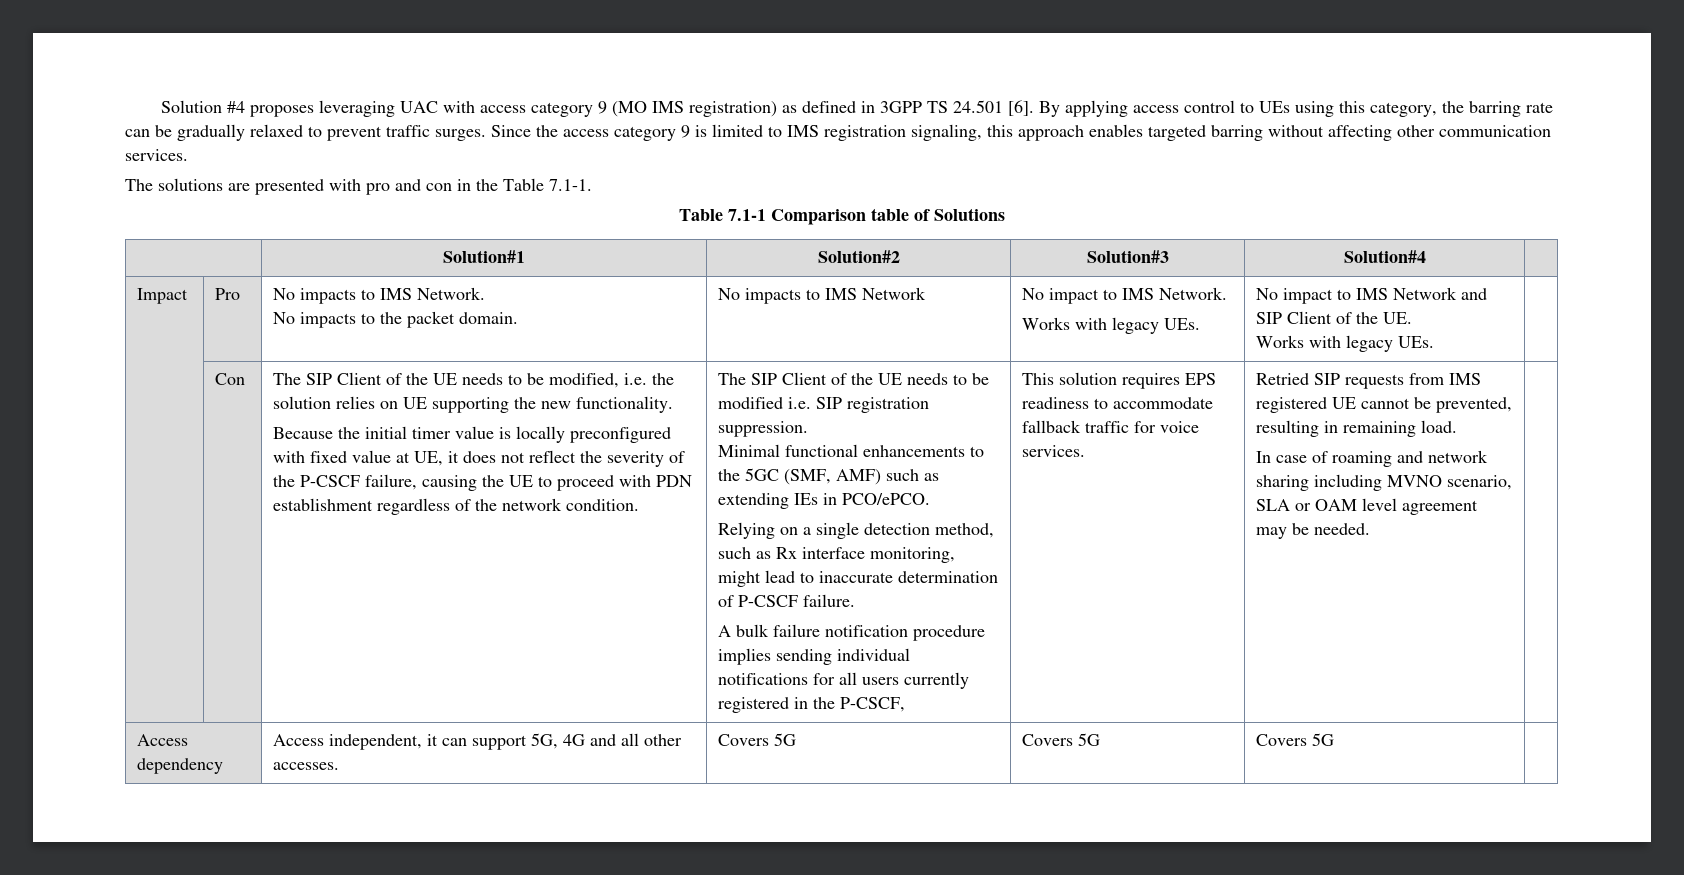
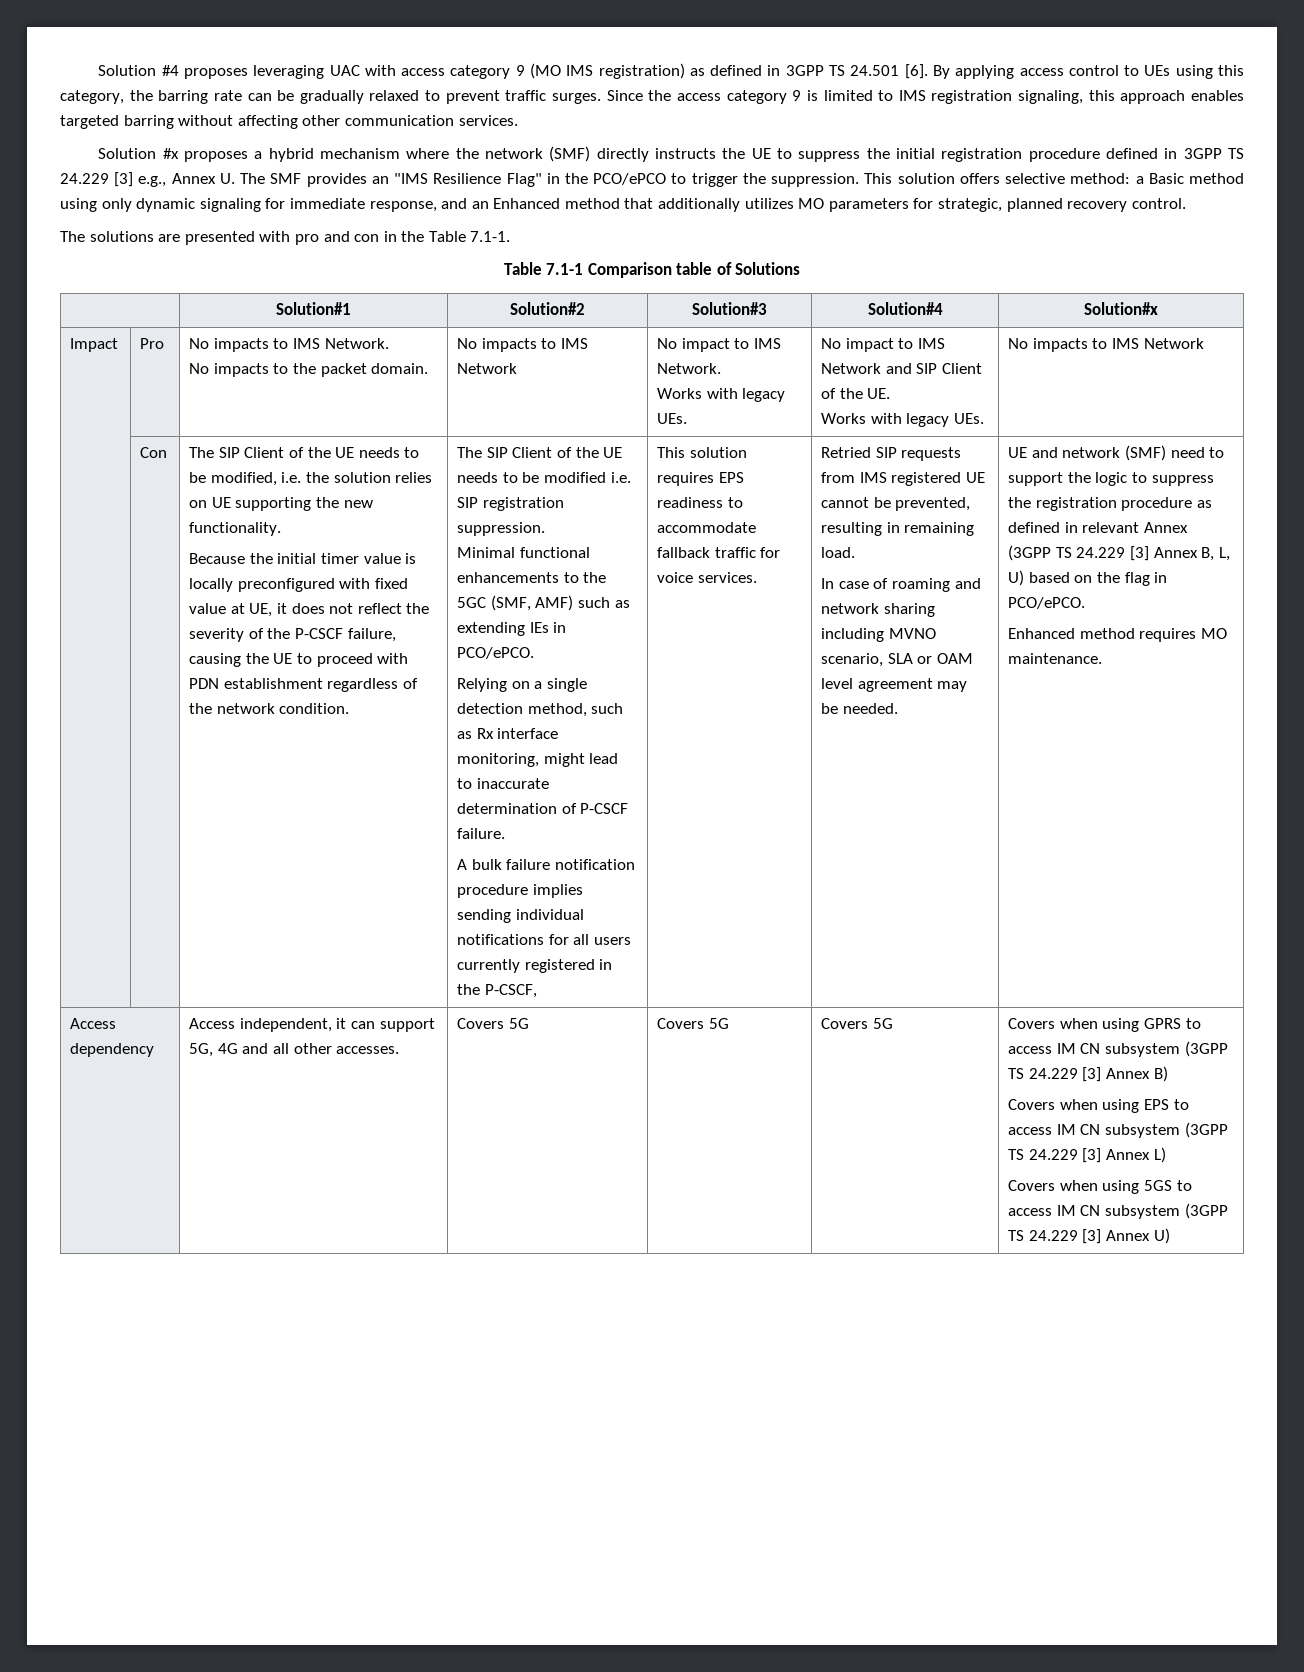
+ Solution #x proposes a hybrid mechanism where the network (SMF) directly instructs the UE to suppress the initial registration procedure defined in 3GPP TS 24.229 [3] e.g., Annex U. The SMF provides an "IMS Resilience Flag" in the PCO/ePCO to trigger the suppression. This solution offers selective method: a Basic method using only dynamic signaling for immediate response, and an Enhanced method that additionally utilizes MO parameters for strategic, planned recovery control.
- | Solution#1 | Solution#2 | Solution#3 | Solution#4 |
+ | Solution#1 | Solution#2 | Solution#3 | Solution#4 | Solution#x
  No impact to IMS Network and SIP Client of the UE.
- Works with legacy UEs.
+ Works with legacy UEs. | No impacts to IMS Network
+ UE and network (SMF) need to support the logic to suppress the registration procedure as defined in relevant Annex (3GPP TS 24.229 [3] Annex B, L, U) based on the flag in PCO/ePCO.
+ Enhanced method requires MO maintenance.
+ Covers when using GPRS to access IM CN subsystem (3GPP TS 24.229 [3] Annex B)
+ Covers when using EPS to access IM CN subsystem (3GPP TS 24.229 [3] Annex L)
+ Covers when using 5GS to access IM CN subsystem (3GPP TS 24.229 [3] Annex U)

